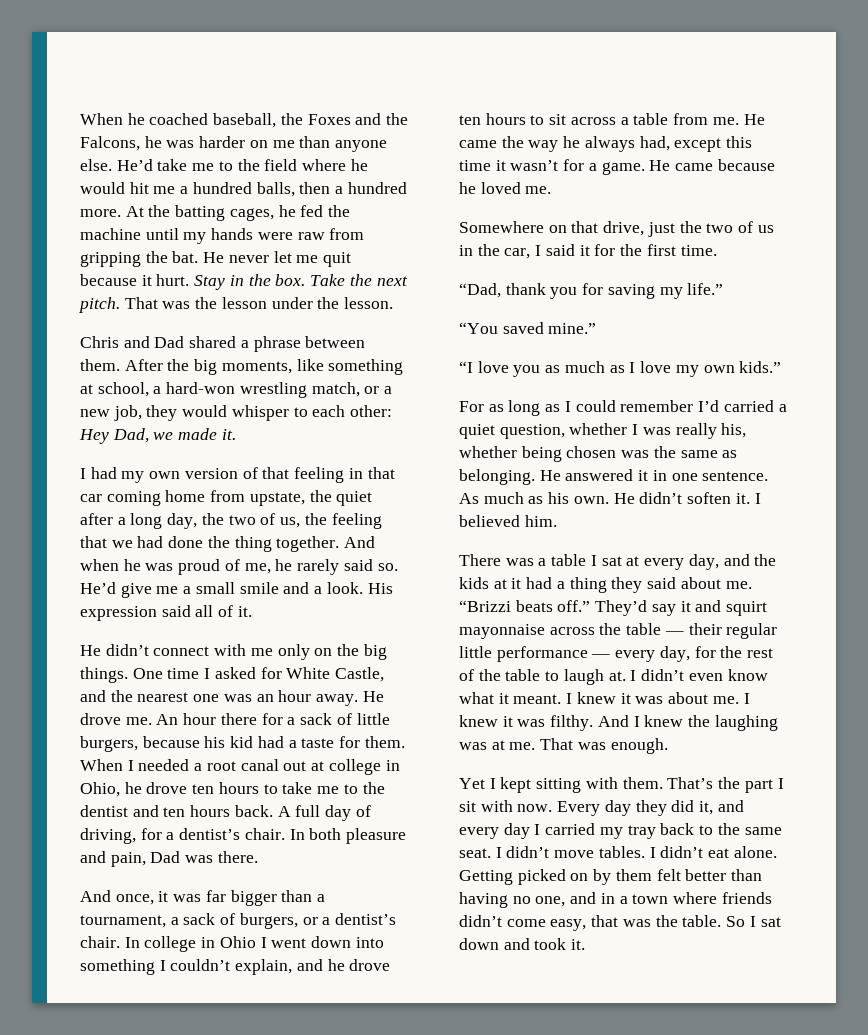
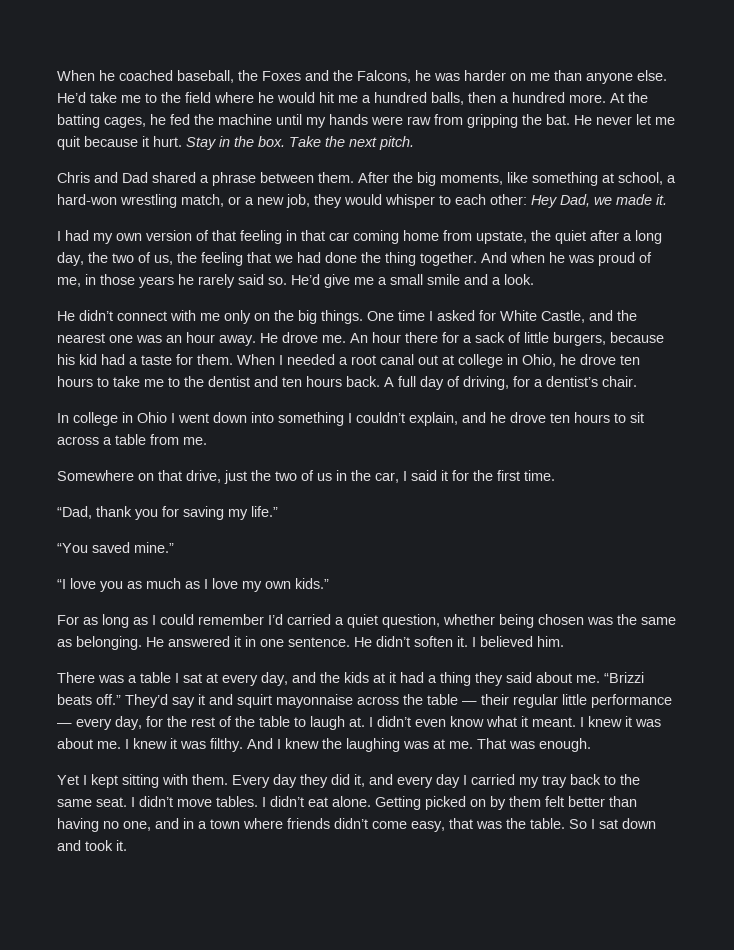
- That was the lesson under the lesson.
- And when he was proud of me, he rarely said so.
+ And when he was proud of me, in those years he rarely said so.
- His expression said all of it.
- A full day of driving, for a dentist’s chair. In both pleasure and pain, Dad was there.
- And once, it was far bigger than a tournament, a sack of burgers, or a dentist’s chair. In college in Ohio I went down into something I couldn’t explain, and he drove ten hours to sit across a table from me. He came the way he always had, except this time it wasn’t for a game. He came because he loved me.
+ A full day of driving, for a dentist’s chair.
+ In college in Ohio I went down into something I couldn’t explain, and he drove ten hours to sit across a table from me.
- For as long as I could remember I’d carried a quiet question, whether I was really his, whether being chosen was the same as belonging.
+ For as long as I could remember I’d carried a quiet question, whether being chosen was the same as belonging.
- As much as his own.
- That’s the part I sit with now.

